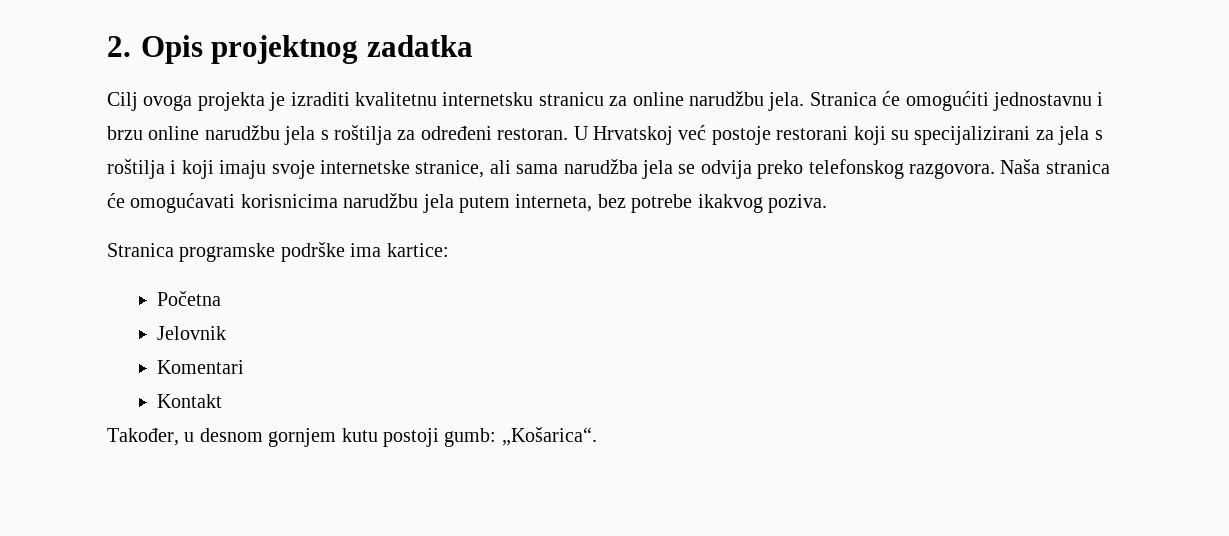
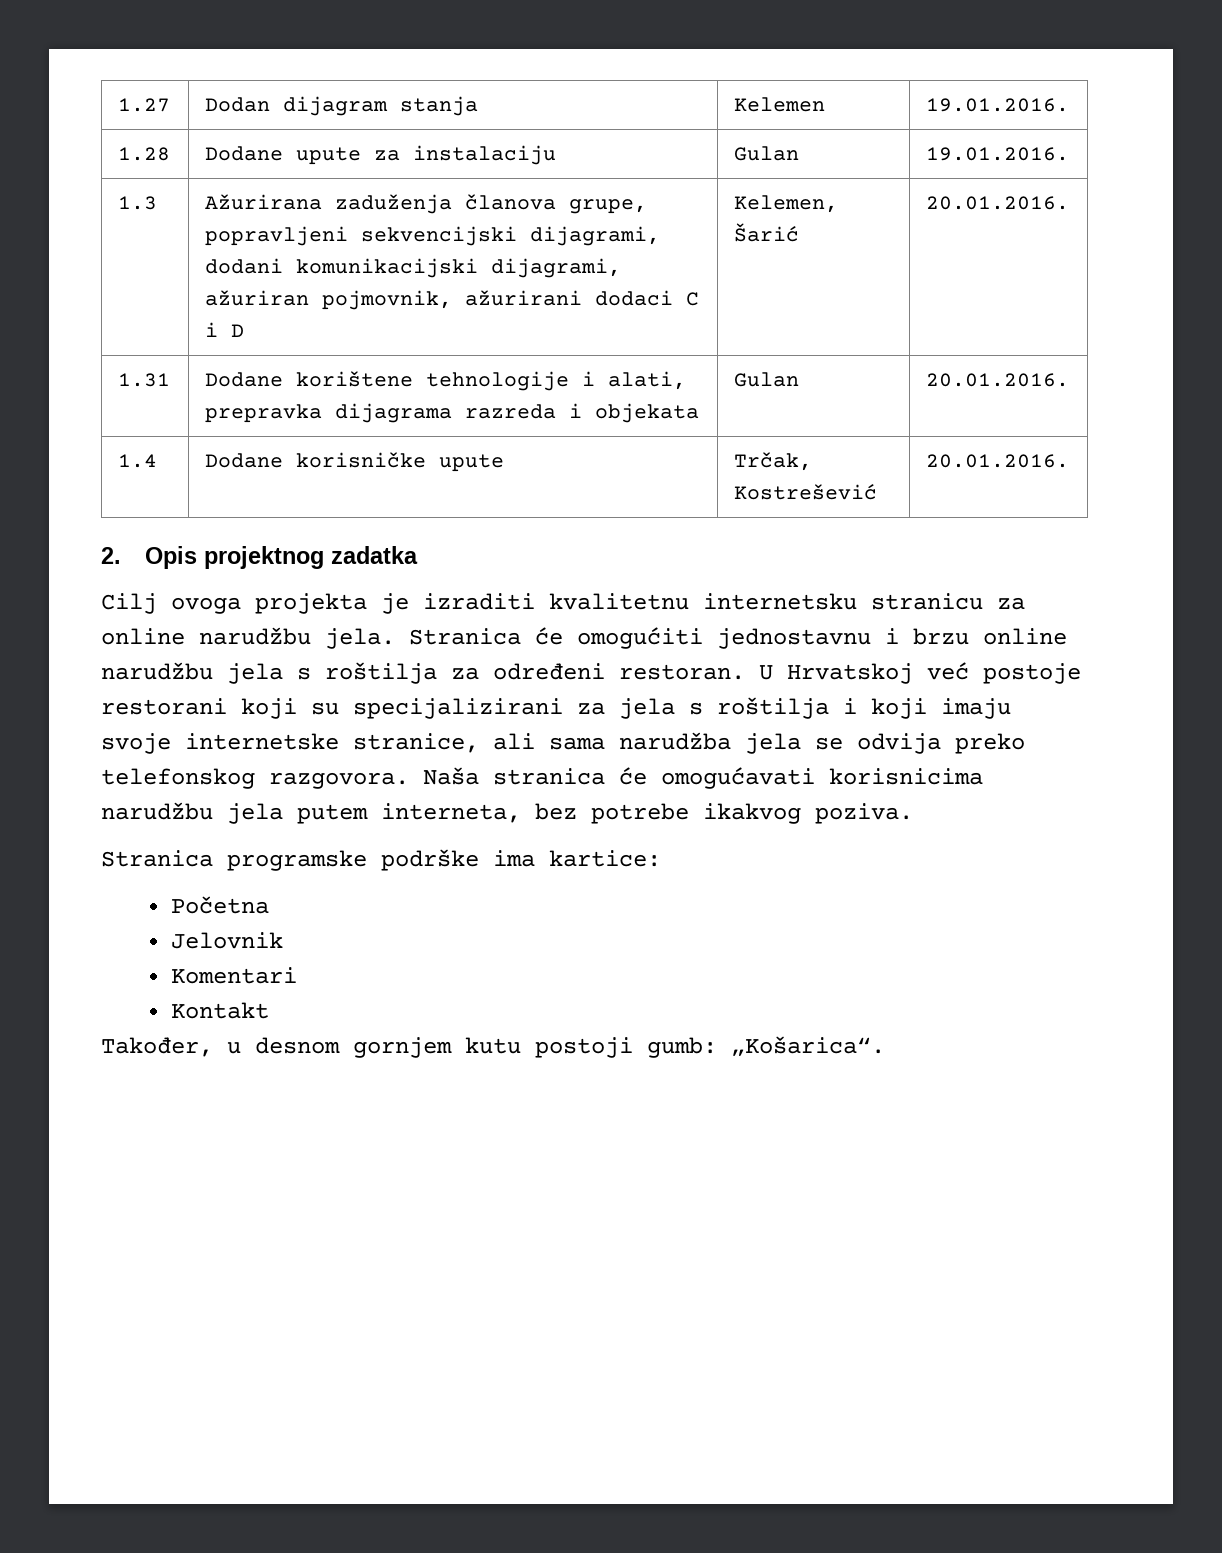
+ 1.27 | Dodan dijagram stanja | Kelemen | 19.01.2016.
+ 1.28 | Dodane upute za instalaciju | Gulan | 19.01.2016.
+ 1.3 | Ažurirana zaduženja članova grupe, popravljeni sekvencijski dijagrami, dodani komunikacijski dijagrami, ažuriran pojmovnik, ažurirani dodaci C i D | Kelemen, Šarić | 20.01.2016.
+ 1.31 | Dodane korištene tehnologije i alati, prepravka dijagrama razreda i objekata | Gulan | 20.01.2016.
+ 1.4 | Dodane korisničke upute | Trčak, Kostrešević | 20.01.2016.

